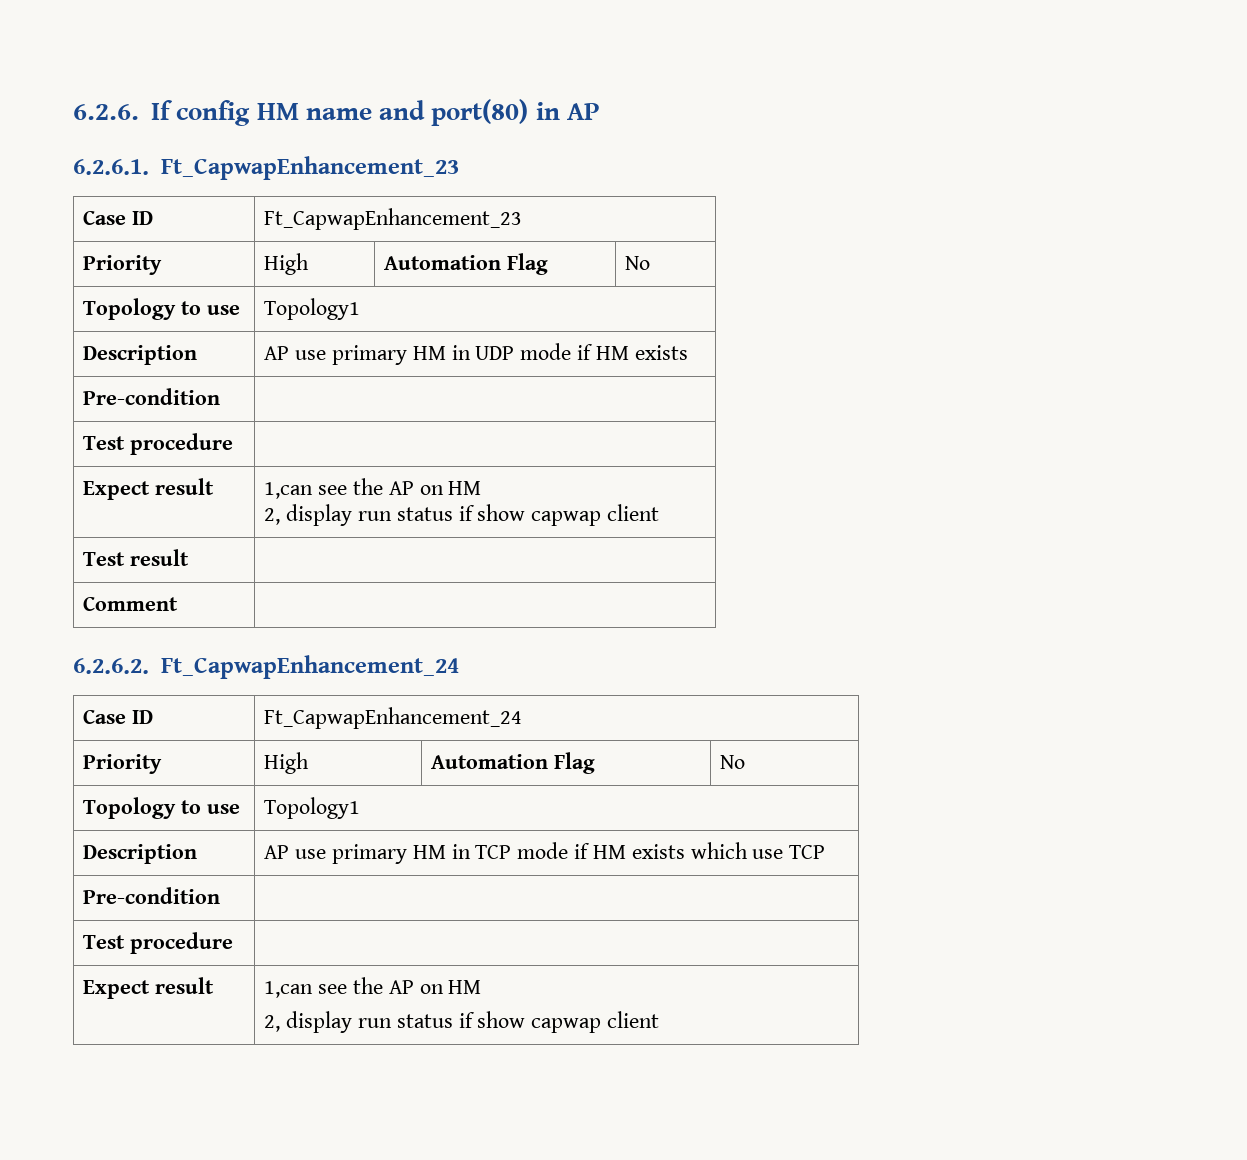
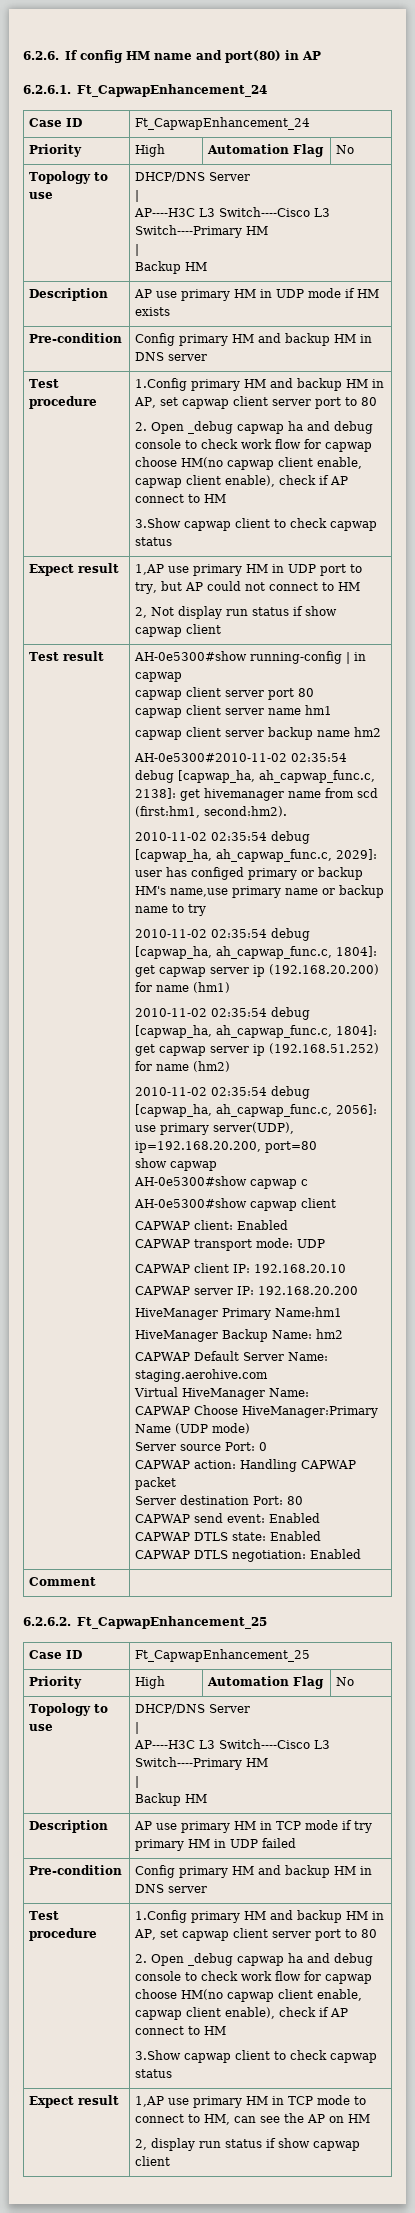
- 6.2.6.1. Ft_CapwapEnhancement_23
- Case ID | Ft_CapwapEnhancement_23
- Priority | High | Automation Flag | No
- Topology to use | Topology1
- Description | AP use primary HM in UDP mode if HM exists
- Pre-condition |
- Test procedure |
- Expect result | 1,can see the AP on HM
- 2, display run status if show capwap client
- Test result |
- Comment |
- 6.2.6.2. Ft_CapwapEnhancement_24
+ 6.2.6.1. Ft_CapwapEnhancement_24
  Case ID | Ft_CapwapEnhancement_24
  Priority | High | Automation Flag | No
- Topology to use | Topology1
+ Topology to use | DHCP/DNS Server
+ |
+ AP----H3C L3 Switch----Cisco L3 Switch----Primary HM
+ |
+ Backup HM
+ Description | AP use primary HM in UDP mode if HM exists
+ Pre-condition | Config primary HM and backup HM in DNS server
+ Test procedure | 1.Config primary HM and backup HM in AP, set capwap client server port to 80
+ 2. Open _debug capwap ha and debug console to check work flow for capwap choose HM(no capwap client enable, capwap client enable), check if AP connect to HM
+ 3.Show capwap client to check capwap status
+ Expect result | 1,AP use primary HM in UDP port to try, but AP could not connect to HM
+ 2, Not display run status if show capwap client
+ Test result | AH-0e5300#show running-config | in capwap
+ capwap client server port 80
+ capwap client server name hm1
+ capwap client server backup name hm2
+ AH-0e5300#2010-11-02 02:35:54 debug [capwap_ha, ah_capwap_func.c, 2138]: get hivemanager name from scd (first:hm1, second:hm2).
+ 2010-11-02 02:35:54 debug [capwap_ha, ah_capwap_func.c, 2029]: user has configed primary or backup HM's name,use primary name or backup name to try
+ 2010-11-02 02:35:54 debug [capwap_ha, ah_capwap_func.c, 1804]: get capwap server ip (192.168.20.200) for name (hm1)
+ 2010-11-02 02:35:54 debug [capwap_ha, ah_capwap_func.c, 1804]: get capwap server ip (192.168.51.252) for name (hm2)
+ 2010-11-02 02:35:54 debug [capwap_ha, ah_capwap_func.c, 2056]: use primary server(UDP), ip=192.168.20.200, port=80
+ show capwap
+ AH-0e5300#show capwap c
+ AH-0e5300#show capwap client
+ CAPWAP client: Enabled
+ CAPWAP transport mode: UDP
+ CAPWAP client IP: 192.168.20.10
+ CAPWAP server IP: 192.168.20.200
+ HiveManager Primary Name:hm1
+ HiveManager Backup Name: hm2
+ CAPWAP Default Server Name: staging.aerohive.com
+ Virtual HiveManager Name:
+ CAPWAP Choose HiveManager:Primary Name (UDP mode)
+ Server source Port: 0
+ CAPWAP action: Handling CAPWAP packet
+ Server destination Port: 80
+ CAPWAP send event: Enabled
+ CAPWAP DTLS state: Enabled
+ CAPWAP DTLS negotiation: Enabled
+ Comment |
+ 6.2.6.2. Ft_CapwapEnhancement_25
+ Case ID | Ft_CapwapEnhancement_25
+ Priority | High | Automation Flag | No
+ Topology to use | DHCP/DNS Server
+ |
+ AP----H3C L3 Switch----Cisco L3 Switch----Primary HM
+ |
+ Backup HM
- Description | AP use primary HM in TCP mode if HM exists which use TCP
- Pre-condition |
- Test procedure |
- Expect result | 1,can see the AP on HM
+ Description | AP use primary HM in TCP mode if try primary HM in UDP failed
+ Pre-condition | Config primary HM and backup HM in DNS server
+ Test procedure | 1.Config primary HM and backup HM in AP, set capwap client server port to 80
+ 2. Open _debug capwap ha and debug console to check work flow for capwap choose HM(no capwap client enable, capwap client enable), check if AP connect to HM
+ 3.Show capwap client to check capwap status
+ Expect result | 1,AP use primary HM in TCP mode to connect to HM, can see the AP on HM

